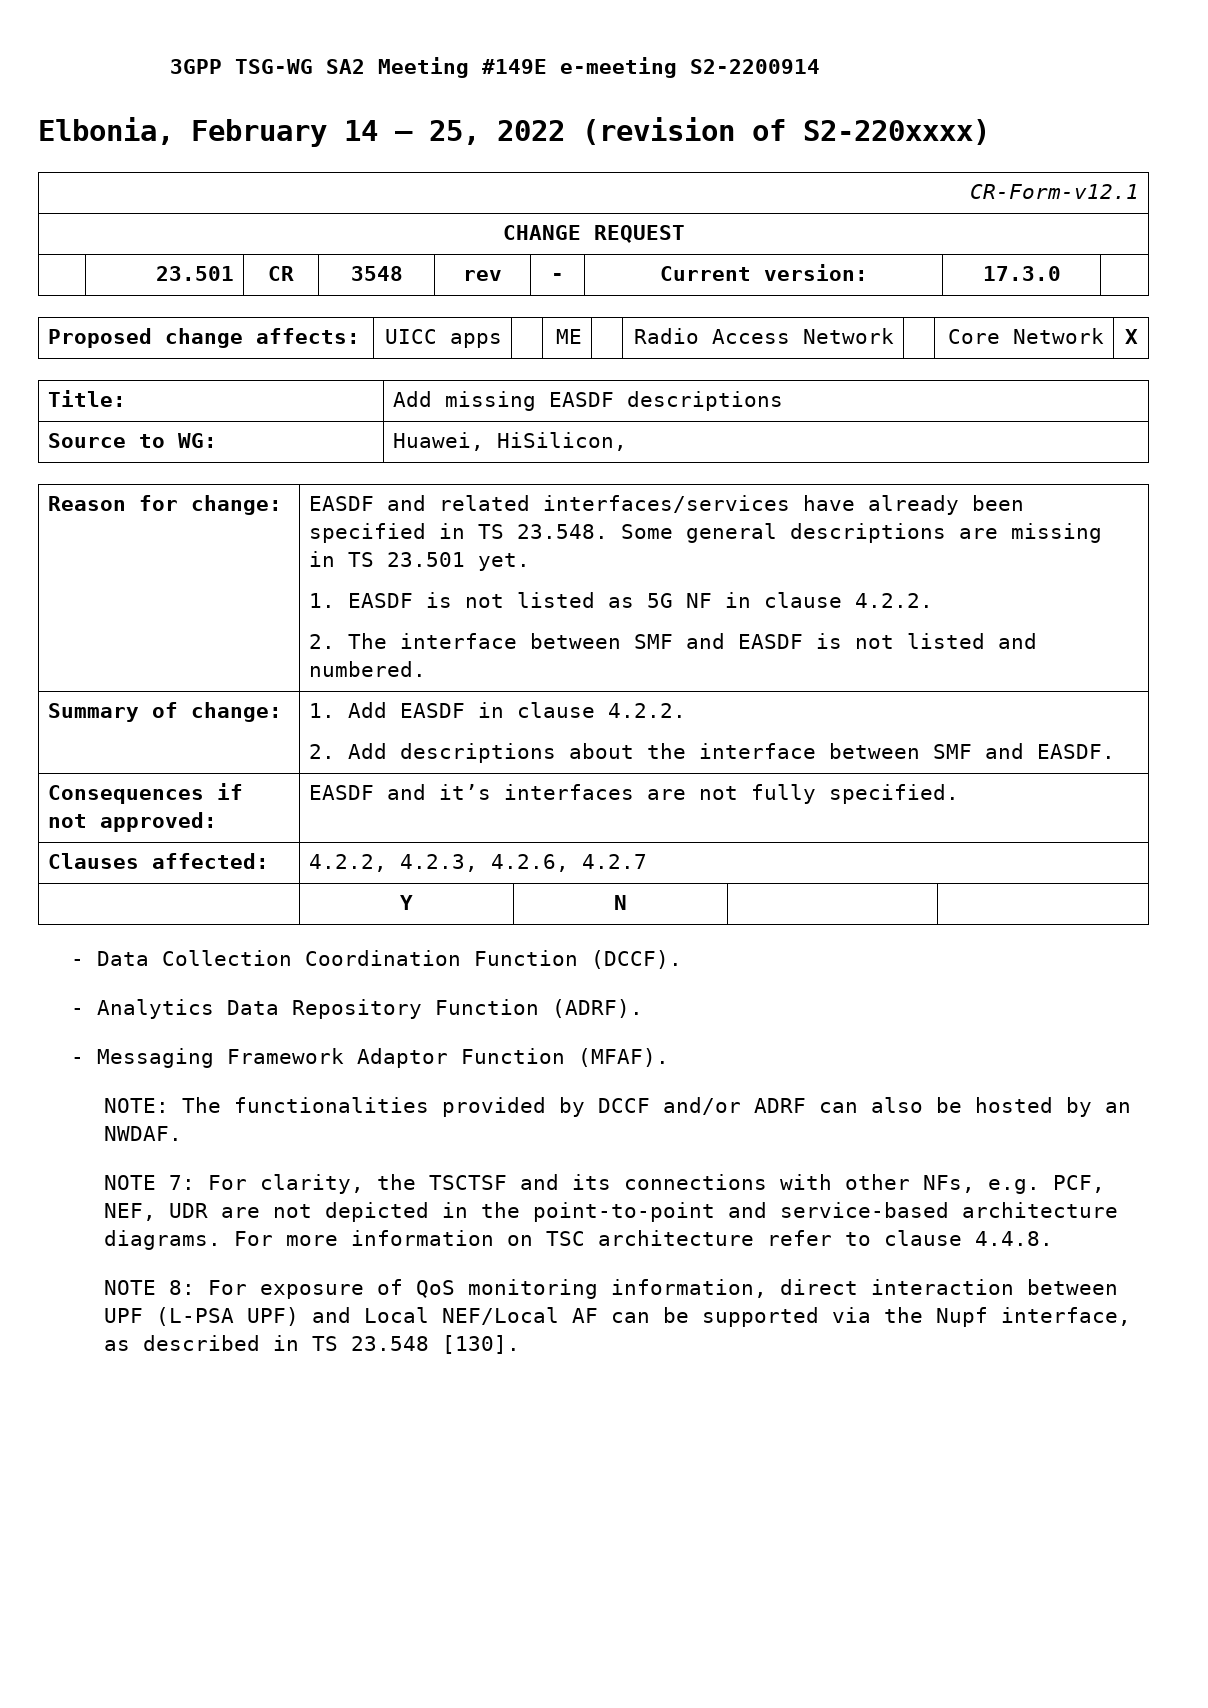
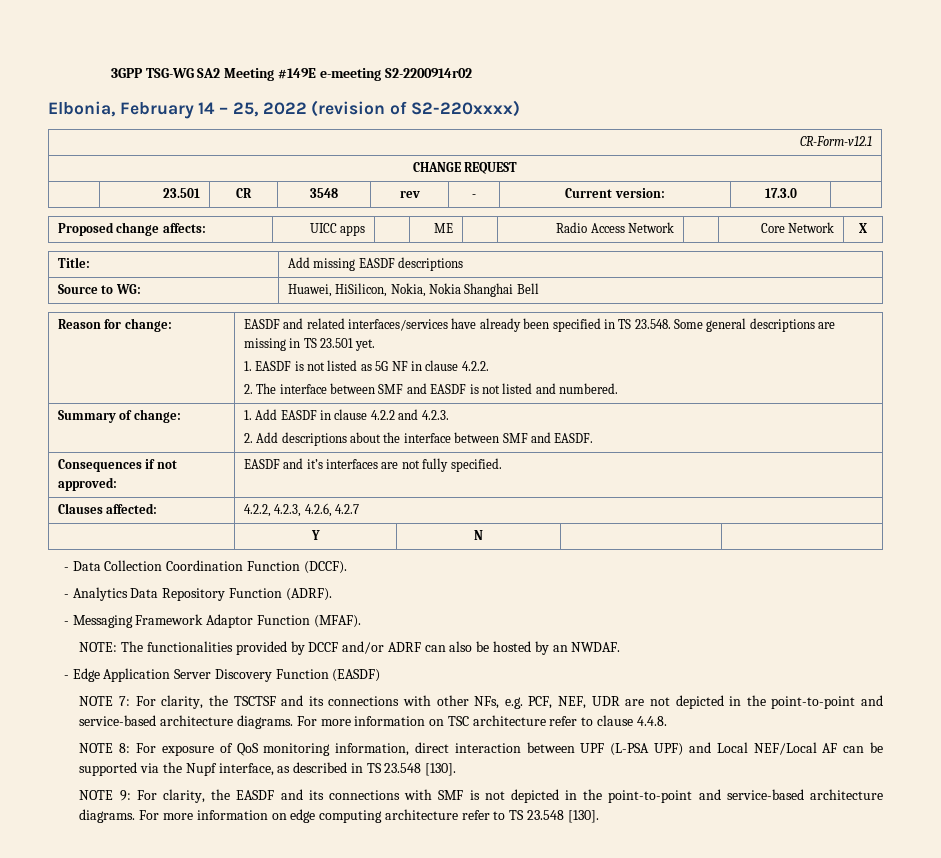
- 3GPP TSG-WG SA2 Meeting #149E e-meeting S2-2200914
+ 3GPP TSG-WG SA2 Meeting #149E e-meeting S2-2200914r02
- Source to WG: | Huawei, HiSilicon,
+ Source to WG: | Huawei, HiSilicon, Nokia, Nokia Shanghai Bell
- Summary of change: | 1. Add EASDF in clause 4.2.2.
+ Summary of change: | 1. Add EASDF in clause 4.2.2 and 4.2.3.
+ - Edge Application Server Discovery Function (EASDF)
+ NOTE 9: For clarity, the EASDF and its connections with SMF is not depicted in the point-to-point and service-based architecture diagrams. For more information on edge computing architecture refer to TS 23.548 [130].

